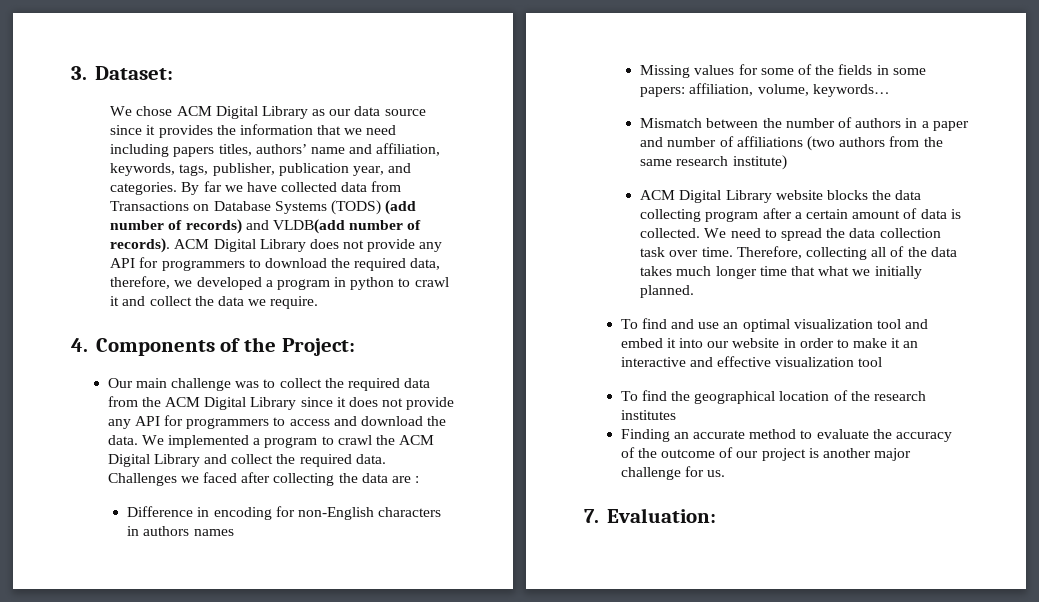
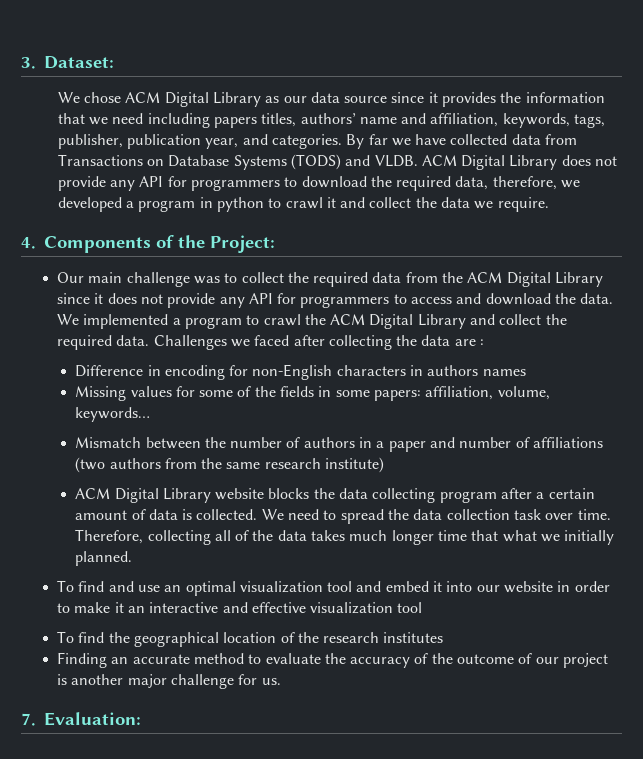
- By far we have collected data from Transactions on Database Systems (TODS) (add number of records) and VLDB(add number of records).
+ By far we have collected data from Transactions on Database Systems (TODS) and VLDB.

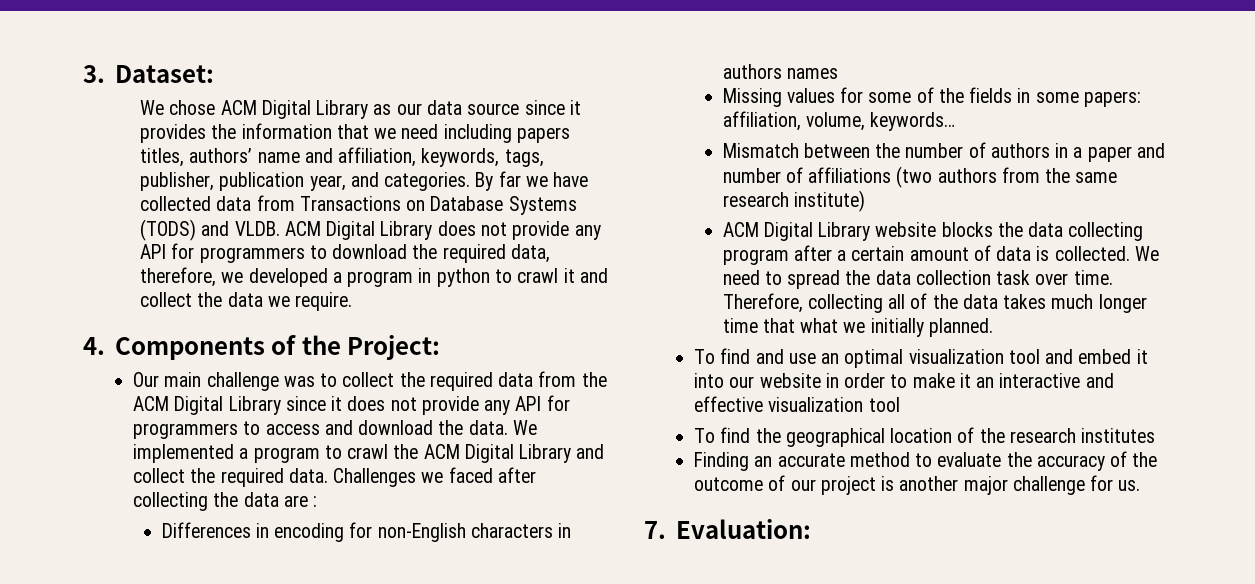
- Difference in encoding for non-English characters in authors names
+ Differences in encoding for non-English characters in authors names

